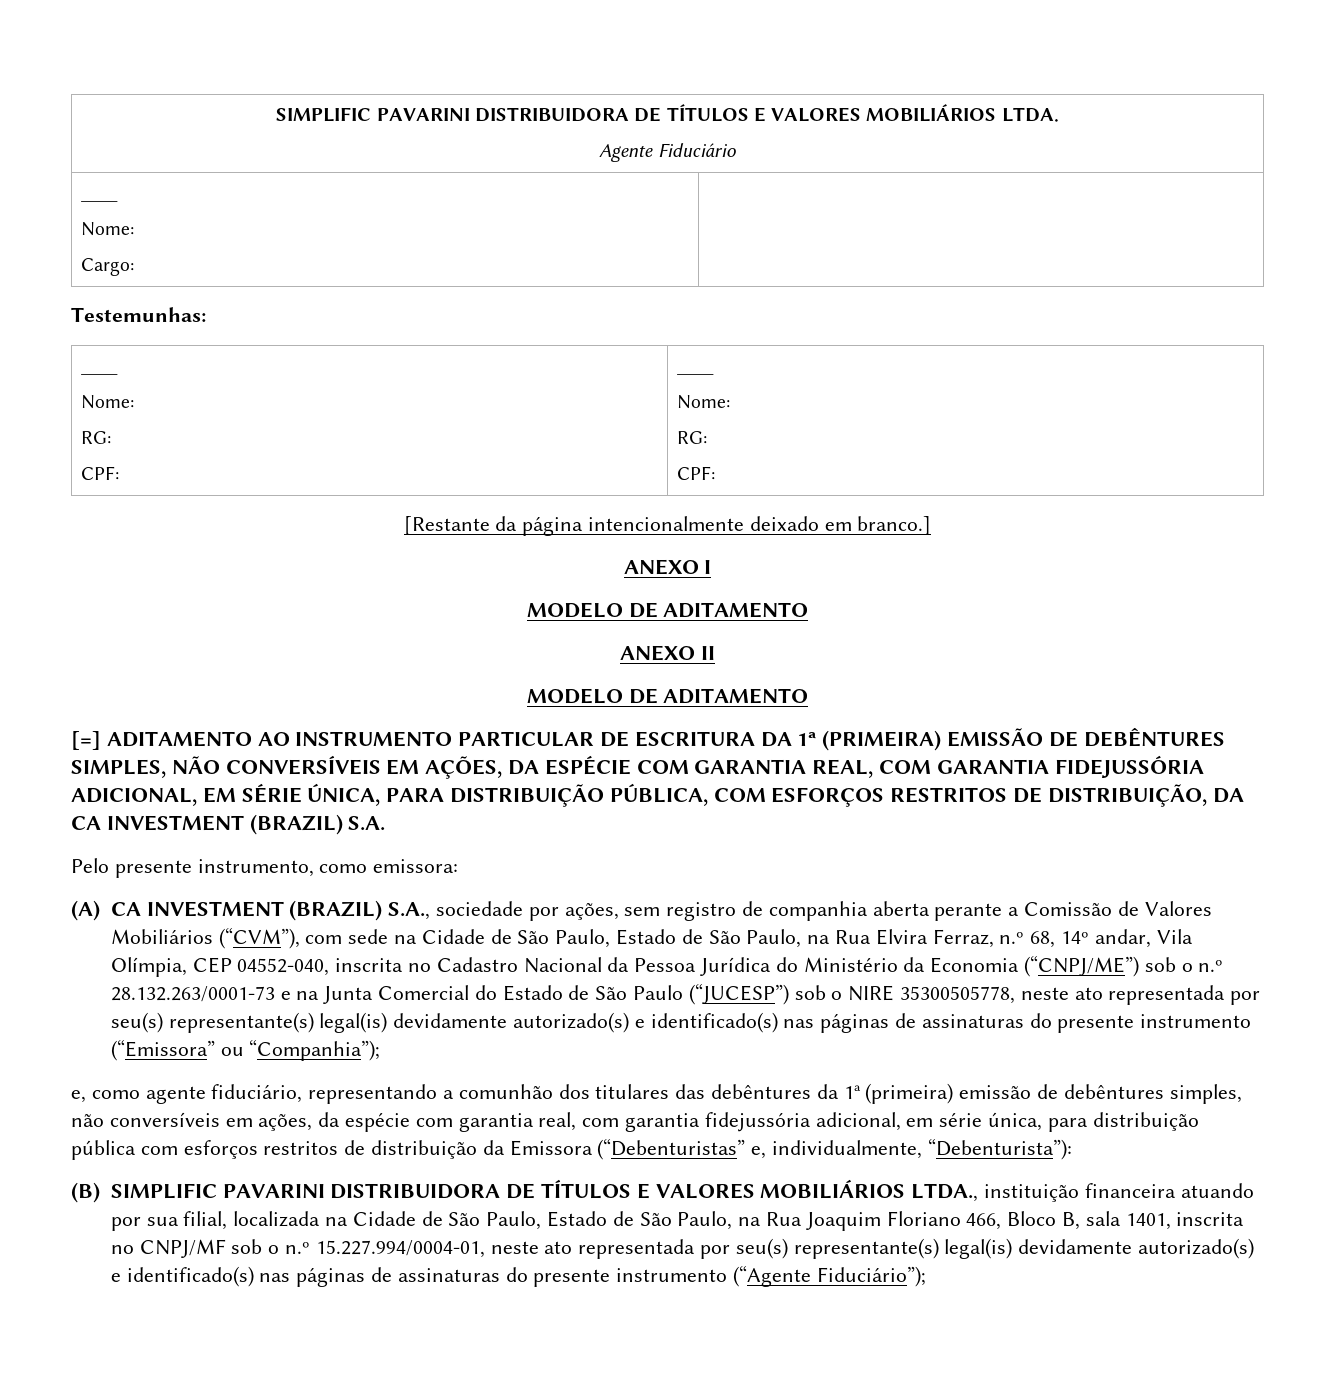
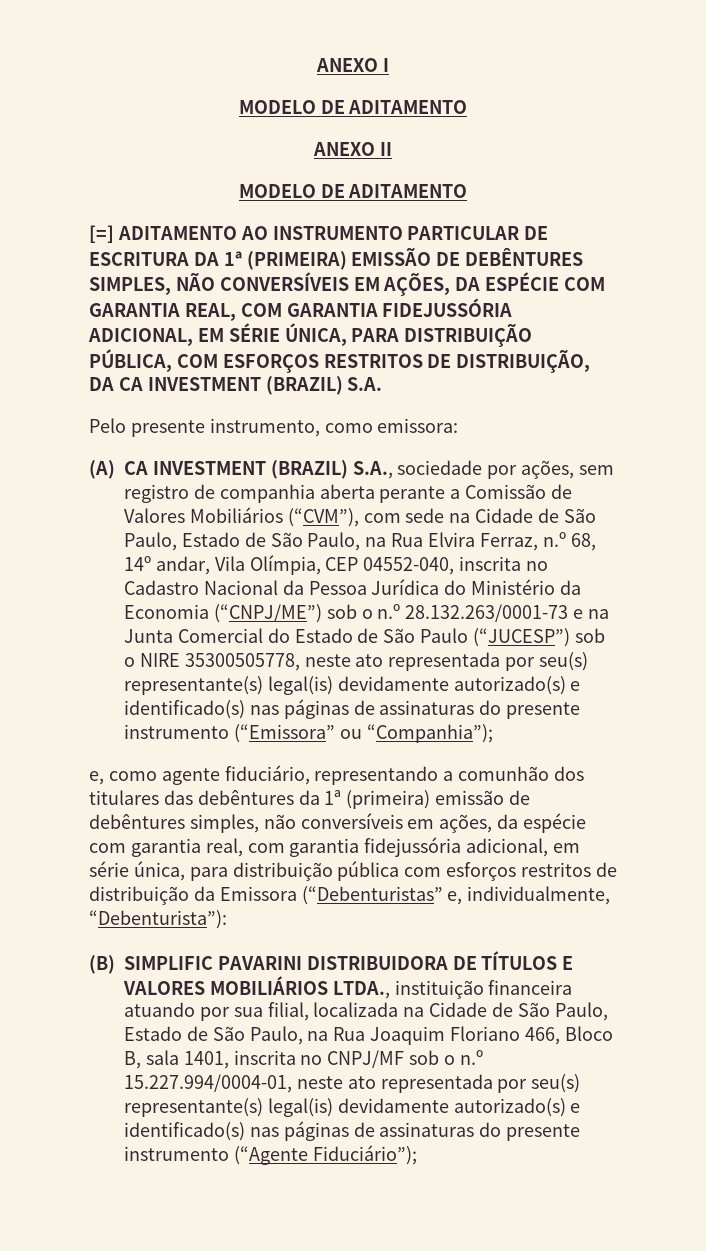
- SIMPLIFIC PAVARINI DISTRIBUIDORA DE TÍTULOS E VALORES MOBILIÁRIOS LTDA.
- Agente Fiduciário
- ____
- Nome:
- Cargo: |
- Testemunhas:
- ____
- Nome:
- RG:
- CPF: | ____
- Nome:
- RG:
- CPF:
- [Restante da página intencionalmente deixado em branco.]

